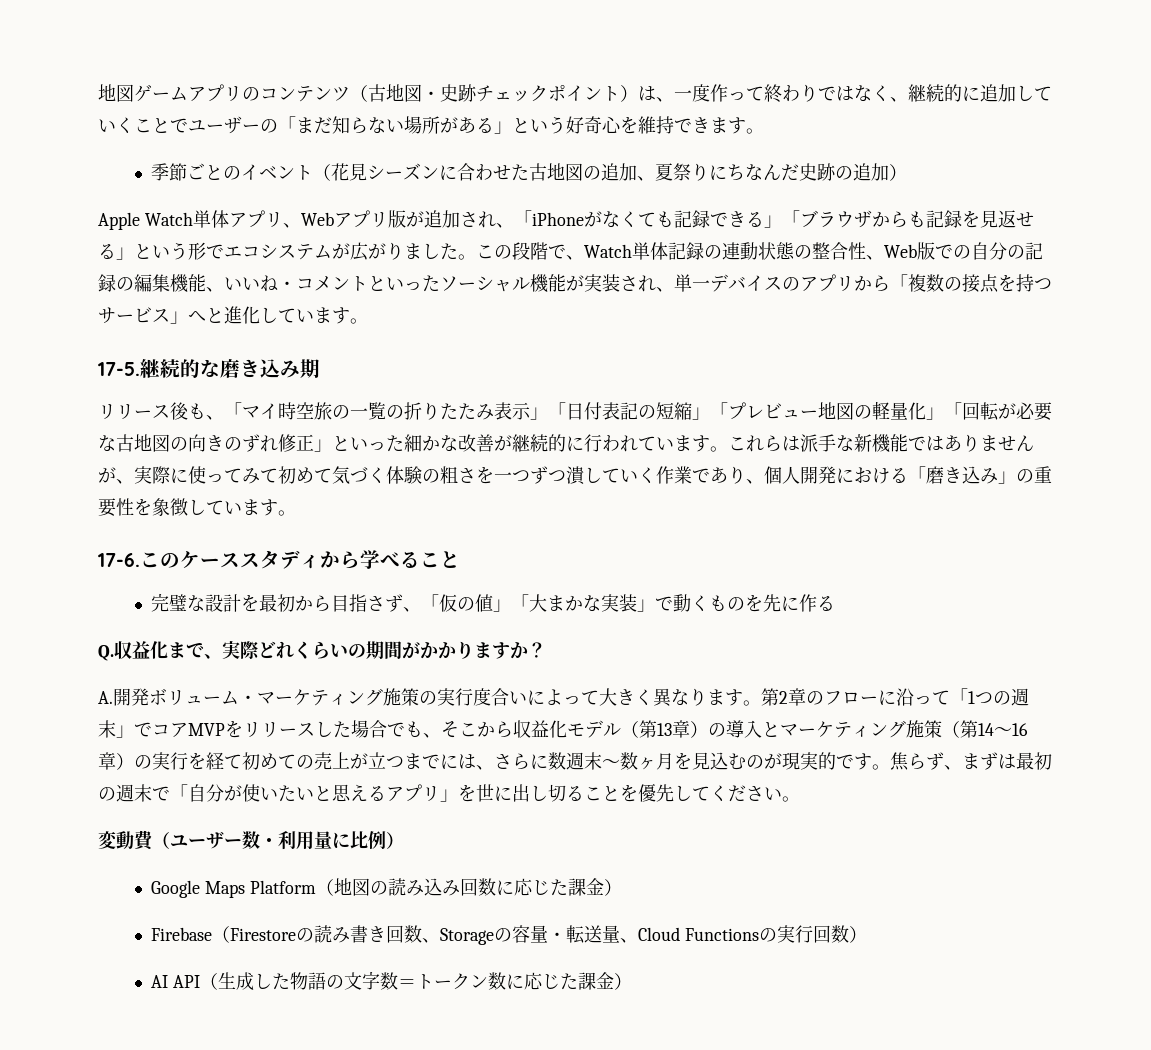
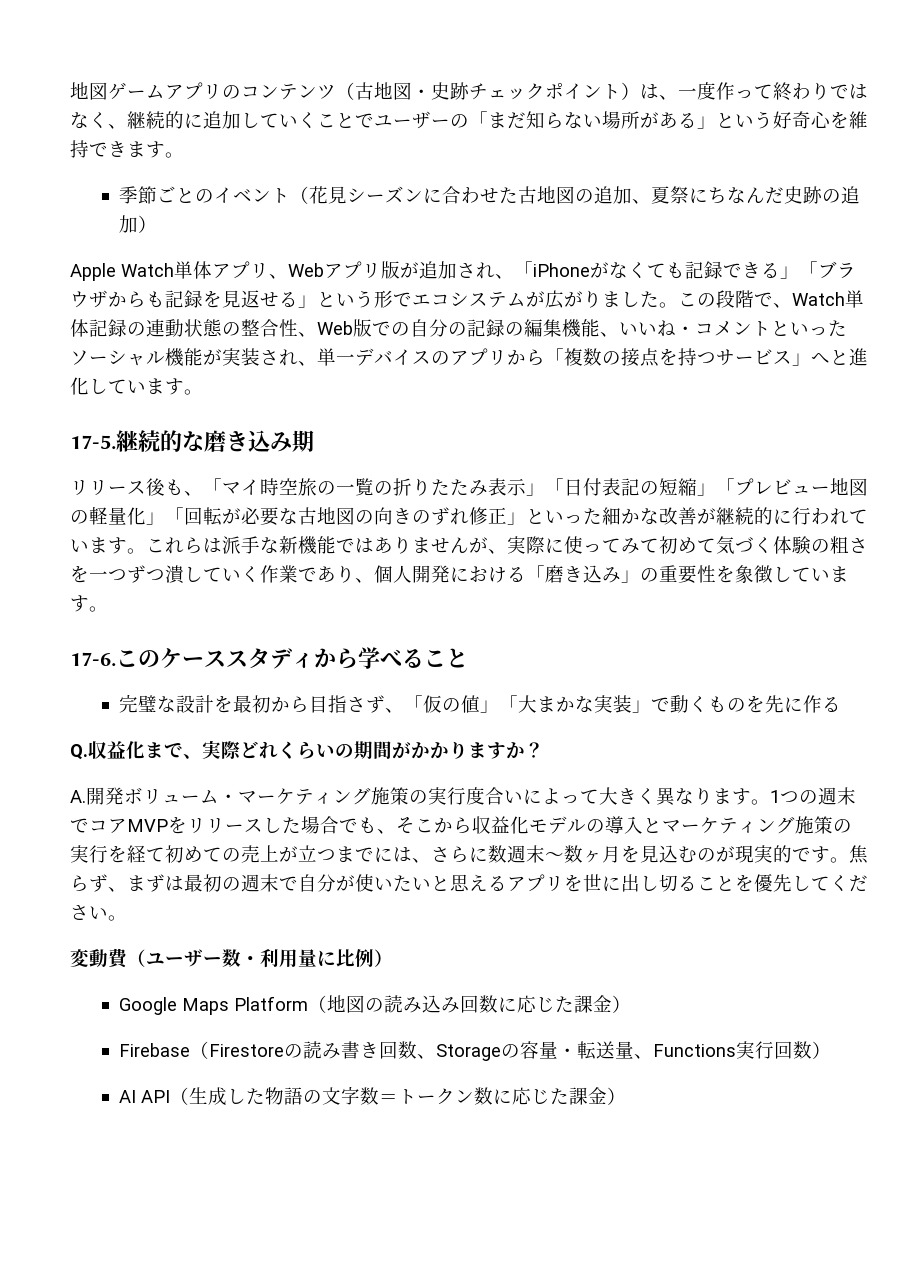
- 季節ごとのイベント（花見シーズンに合わせた古地図の追加、夏祭りにちなんだ史跡の追加）
+ 季節ごとのイベント（花見シーズンに合わせた古地図の追加、夏祭にちなんだ史跡の追加）
- 第2章のフローに沿って「1つの週末」でコアMVPをリリースした場合でも、そこから収益化モデル（第13章）の導入とマーケティング施策（第14〜16章）の実行を経て初めての売上が立つまでには、さらに数週末〜数ヶ月を見込むのが現実的です。
+ 1つの週末でコアMVPをリリースした場合でも、そこから収益化モデルの導入とマーケティング施策の実行を経て初めての売上が立つまでには、さらに数週末〜数ヶ月を見込むのが現実的です。
- 焦らず、まずは最初の週末で「自分が使いたいと思えるアプリ」を世に出し切ることを優先してください。
+ 焦らず、まずは最初の週末で自分が使いたいと思えるアプリを世に出し切ることを優先してください。
- Firebase（Firestoreの読み書き回数、Storageの容量・転送量、Cloud Functionsの実行回数）
+ Firebase（Firestoreの読み書き回数、Storageの容量・転送量、Functions実行回数）

